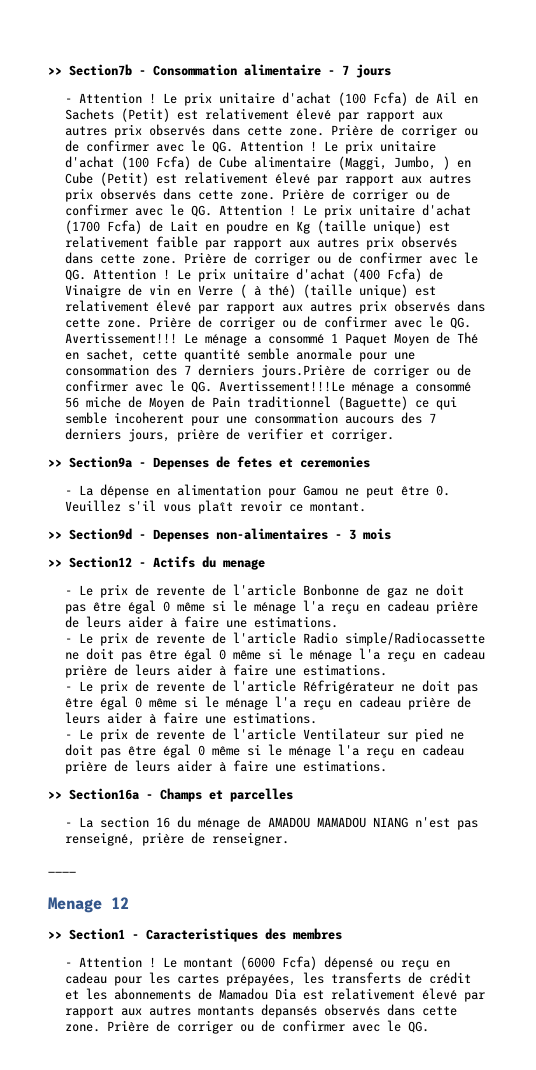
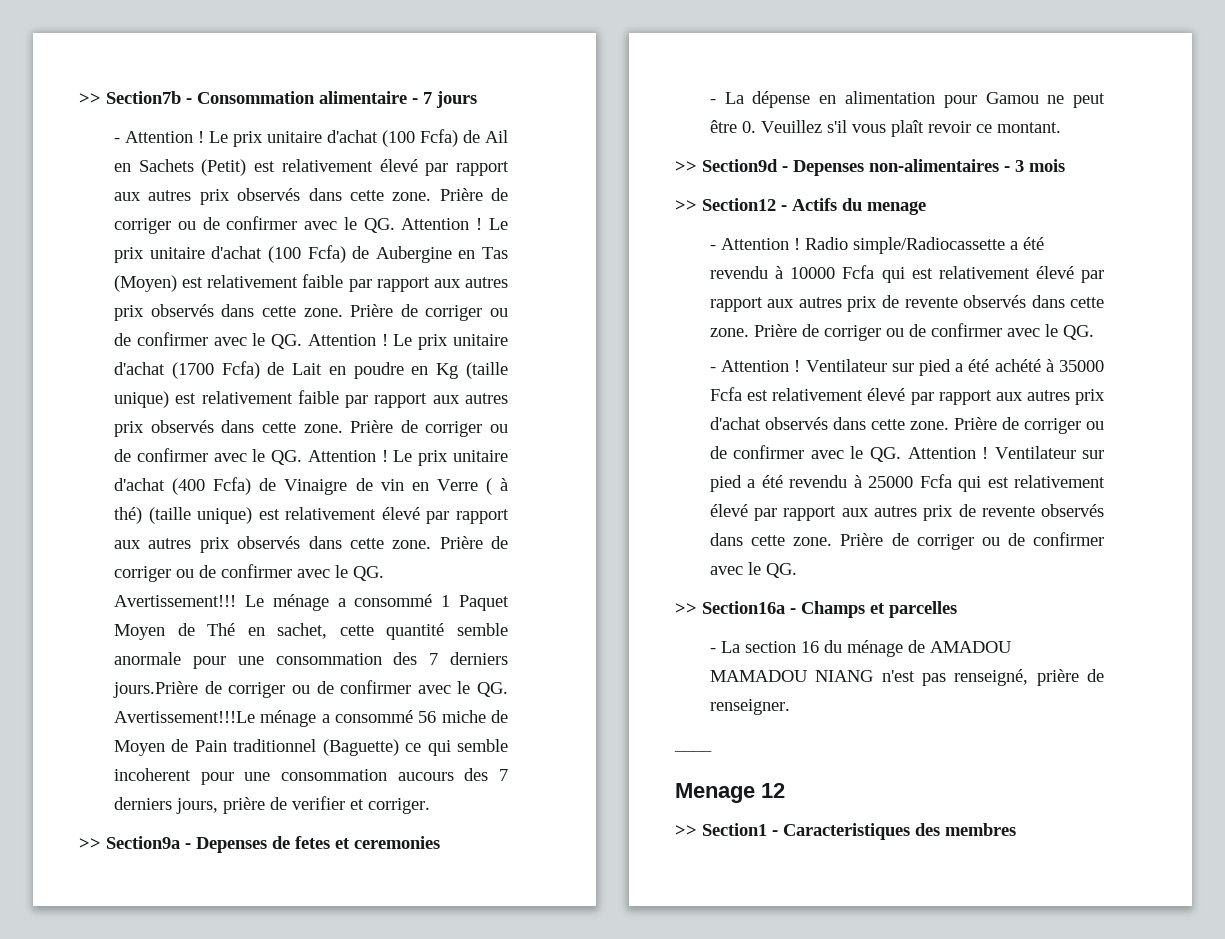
- Le prix unitaire d'achat (100 Fcfa) de Cube alimentaire (Maggi, Jumbo, ) en Cube (Petit) est relativement élevé par rapport aux autres prix observés dans cette zone.
+ Le prix unitaire d'achat (100 Fcfa) de Aubergine en Tas (Moyen) est relativement faible par rapport aux autres prix observés dans cette zone.
- - Le prix de revente de l'article Bonbonne de gaz ne doit pas être égal 0 même si le ménage l'a reçu en cadeau prière de leurs aider à faire une estimations.
- - Le prix de revente de l'article Radio simple/Radiocassette ne doit pas être égal 0 même si le ménage l'a reçu en cadeau prière de leurs aider à faire une estimations.
- - Le prix de revente de l'article Réfrigérateur ne doit pas être égal 0 même si le ménage l'a reçu en cadeau prière de leurs aider à faire une estimations.
- - Le prix de revente de l'article Ventilateur sur pied ne doit pas être égal 0 même si le ménage l'a reçu en cadeau prière de leurs aider à faire une estimations.
+ - Attention ! Radio simple/Radiocassette a été revendu à 10000 Fcfa qui est relativement élevé par rapport aux autres prix de revente observés dans cette zone. Prière de corriger ou de confirmer avec le QG.
+ - Attention ! Ventilateur sur pied a été achété à 35000 Fcfa est relativement élevé par rapport aux autres prix d'achat observés dans cette zone. Prière de corriger ou de confirmer avec le QG. Attention ! Ventilateur sur pied a été revendu à 25000 Fcfa qui est relativement élevé par rapport aux autres prix de revente observés dans cette zone. Prière de corriger ou de confirmer avec le QG.
- - Attention ! Le montant (6000 Fcfa) dépensé ou reçu en cadeau pour les cartes prépayées, les transferts de crédit et les abonnements de Mamadou Dia est relativement élevé par rapport aux autres montants depansés observés dans cette zone. Prière de corriger ou de confirmer avec le QG.

